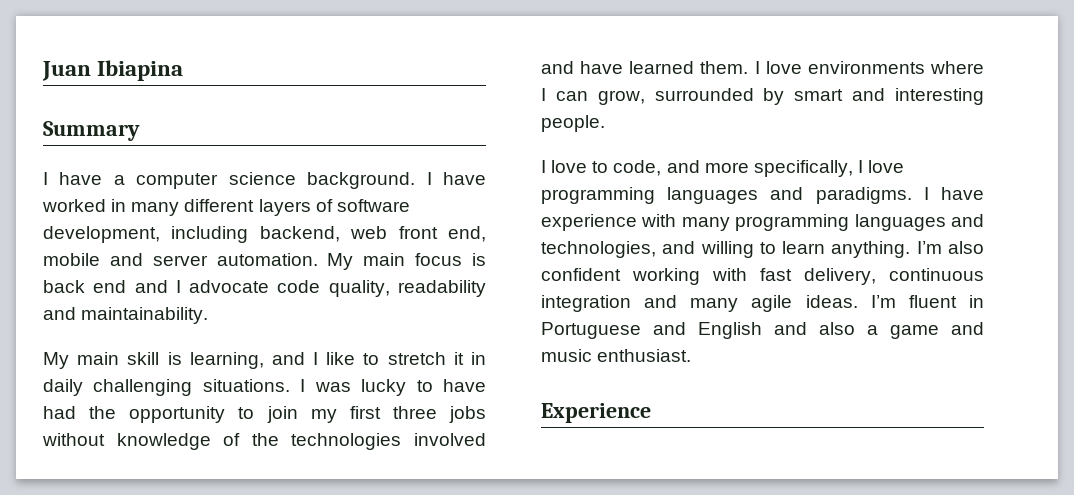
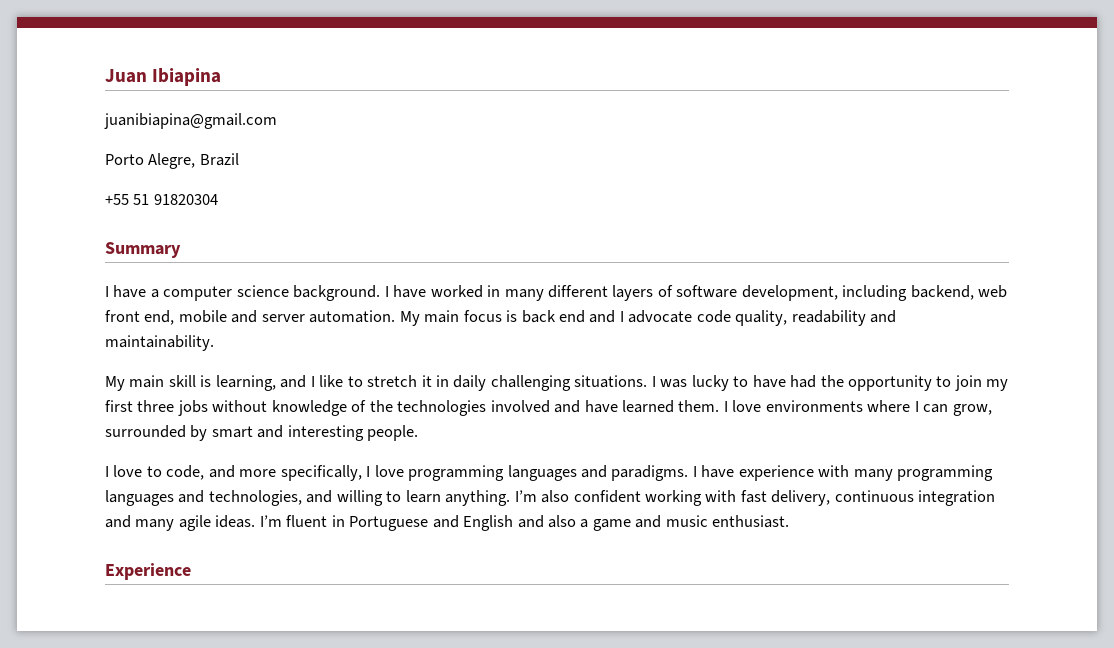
+ juanibiapina@gmail.com
+ Porto Alegre, Brazil
+ +55 51 91820304

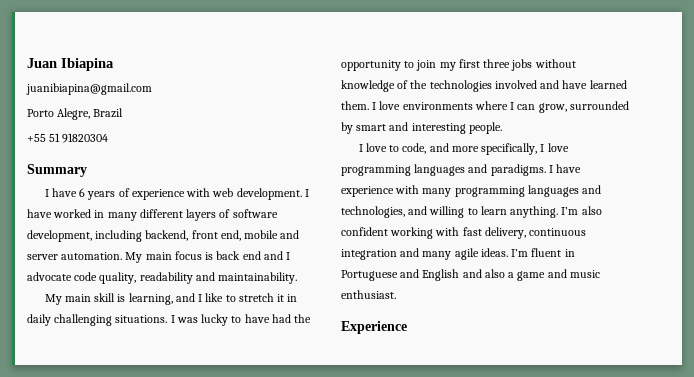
- I have a computer science background.
+ I have 6 years of experience with web development.
- I have worked in many different layers of software development, including backend, web front end, mobile and server automation.
+ I have worked in many different layers of software development, including backend, front end, mobile and server automation.

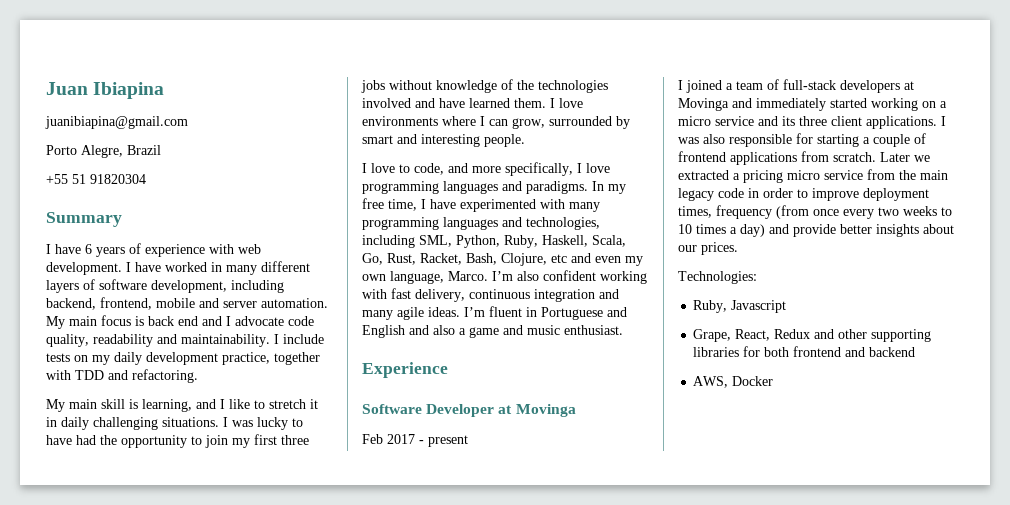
- I have worked in many different layers of software development, including backend, front end, mobile and server automation.
+ I have worked in many different layers of software development, including backend, frontend, mobile and server automation.
+ I include tests on my daily development practice, together with TDD and refactoring.
- I have experience with many programming languages and technologies, and willing to learn anything.
+ In my free time, I have experimented with many programming languages and technologies, including SML, Python, Ruby, Haskell, Scala, Go, Rust, Racket, Bash, Clojure, etc and even my own language, Marco.
+ Software Developer at Movinga
+ Feb 2017 - present
+ I joined a team of full-stack developers at Movinga and immediately started working on a micro service and its three client applications. I was also responsible for starting a couple of frontend applications from scratch. Later we extracted a pricing micro service from the main legacy code in order to improve deployment times, frequency (from once every two weeks to 10 times a day) and provide better insights about our prices.
+ Technologies:
+ Ruby, Javascript
+ Grape, React, Redux and other supporting libraries for both frontend and backend
+ AWS, Docker

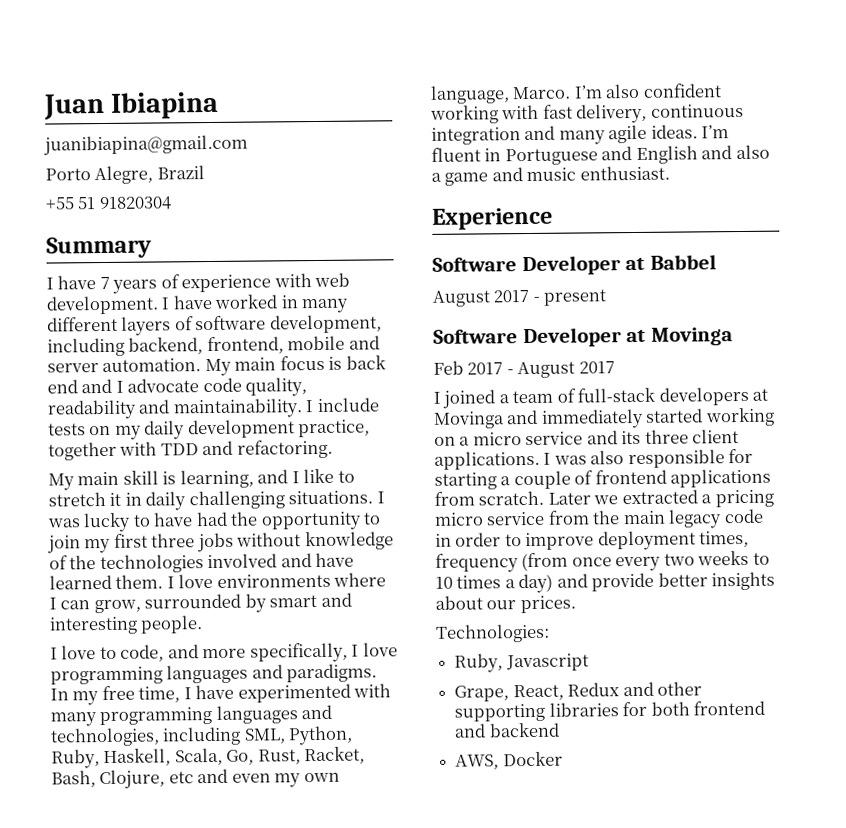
- I have 6 years of experience with web development.
+ I have 7 years of experience with web development.
+ Software Developer at Babbel
+ August 2017 - present
- Feb 2017 - present
+ Feb 2017 - August 2017

